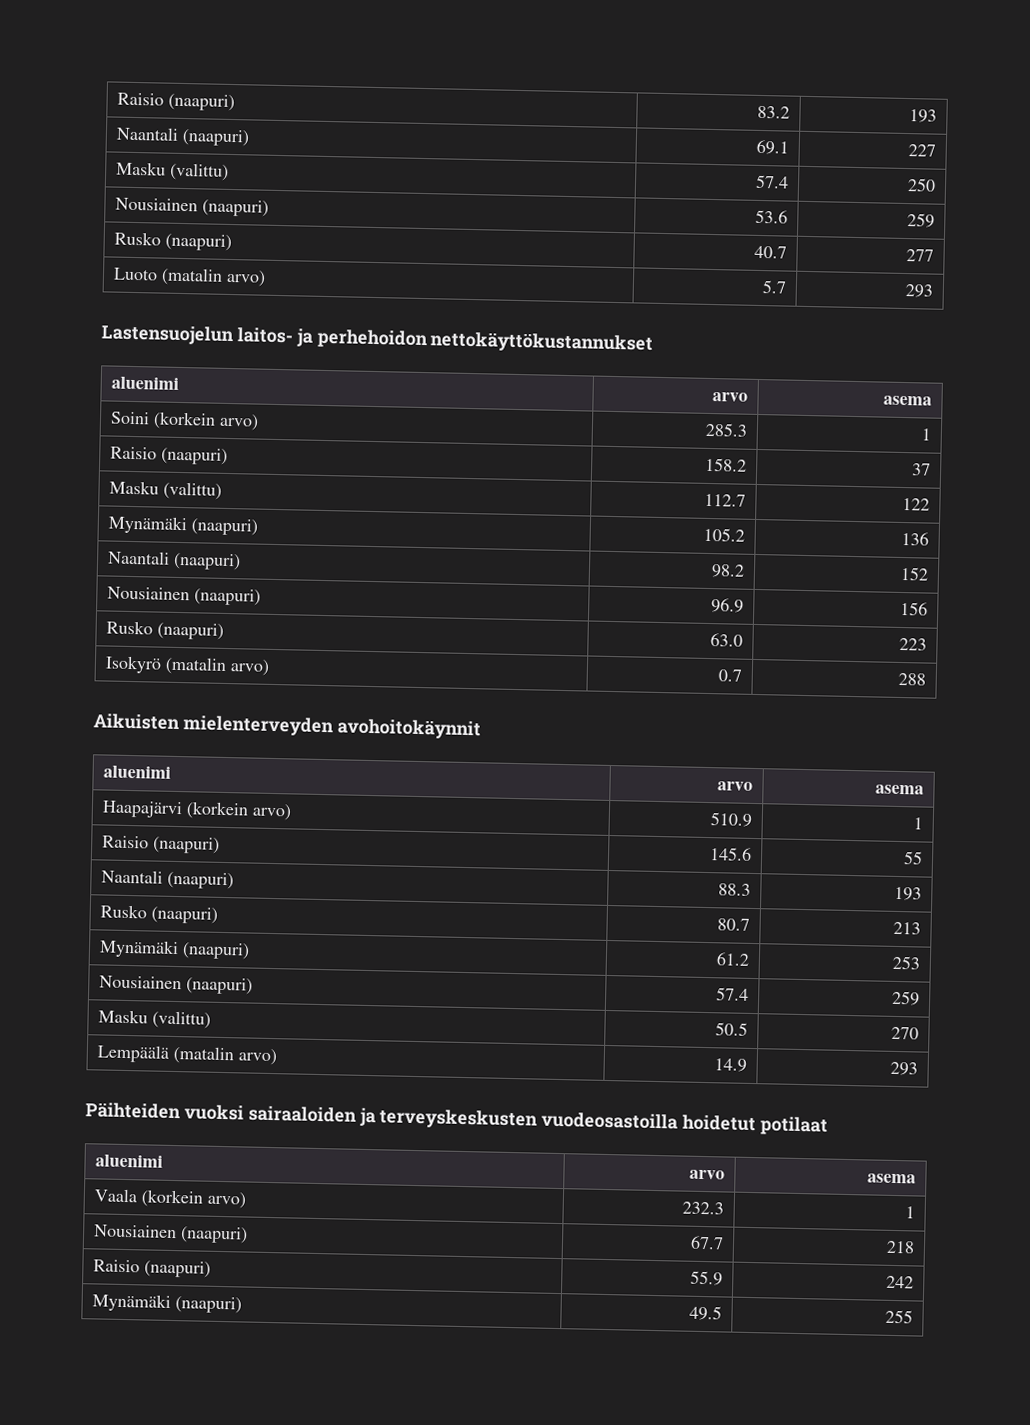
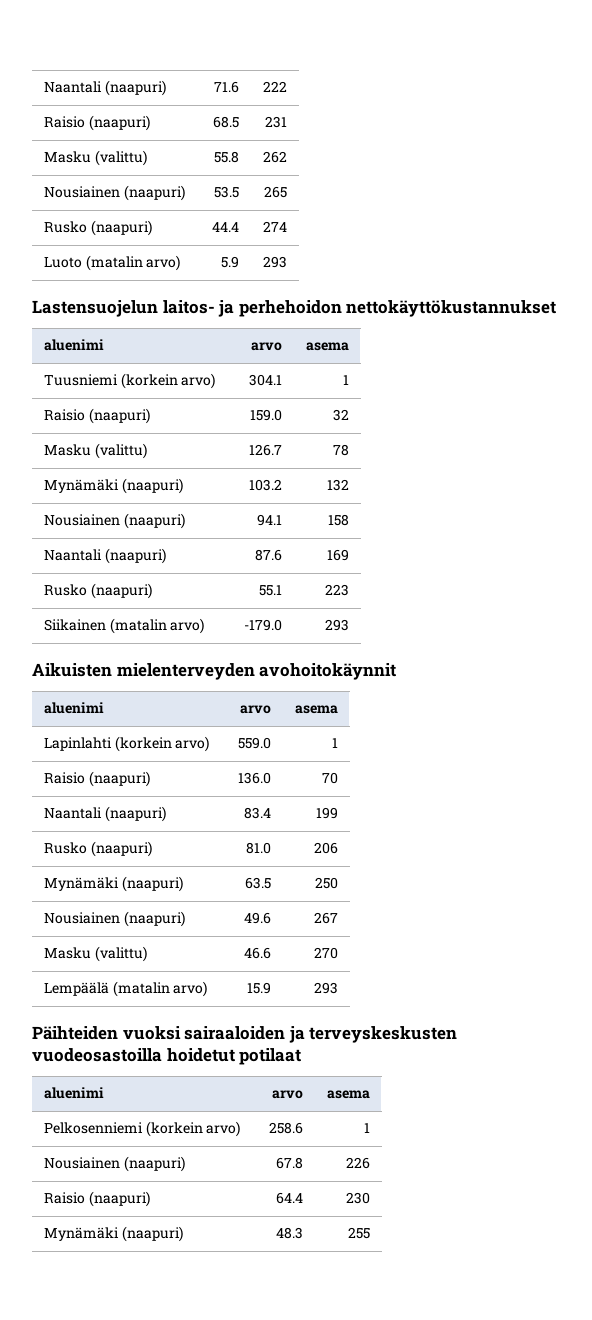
- Raisio (naapuri) | 83.2 | 193
- Naantali (naapuri) | 69.1 | 227
- Masku (valittu) | 57.4 | 250
- Nousiainen (naapuri) | 53.6 | 259
- Rusko (naapuri) | 40.7 | 277
+ Naantali (naapuri) | 71.6 | 222
+ Raisio (naapuri) | 68.5 | 231
+ Masku (valittu) | 55.8 | 262
+ Nousiainen (naapuri) | 53.5 | 265
+ Rusko (naapuri) | 44.4 | 274
- Luoto (matalin arvo) | 5.7 | 293
+ Luoto (matalin arvo) | 5.9 | 293
- Soini (korkein arvo) | 285.3 | 1
- Raisio (naapuri) | 158.2 | 37
- Masku (valittu) | 112.7 | 122
- Mynämäki (naapuri) | 105.2 | 136
- Naantali (naapuri) | 98.2 | 152
- Nousiainen (naapuri) | 96.9 | 156
- Rusko (naapuri) | 63.0 | 223
+ Tuusniemi (korkein arvo) | 304.1 | 1
+ Raisio (naapuri) | 159.0 | 32
+ Masku (valittu) | 126.7 | 78
+ Mynämäki (naapuri) | 103.2 | 132
+ Nousiainen (naapuri) | 94.1 | 158
+ Naantali (naapuri) | 87.6 | 169
+ Rusko (naapuri) | 55.1 | 223
- Isokyrö (matalin arvo) | 0.7 | 288
+ Siikainen (matalin arvo) | -179.0 | 293
- Haapajärvi (korkein arvo) | 510.9 | 1
- Raisio (naapuri) | 145.6 | 55
- Naantali (naapuri) | 88.3 | 193
- Rusko (naapuri) | 80.7 | 213
- Mynämäki (naapuri) | 61.2 | 253
- Nousiainen (naapuri) | 57.4 | 259
- Masku (valittu) | 50.5 | 270
+ Lapinlahti (korkein arvo) | 559.0 | 1
+ Raisio (naapuri) | 136.0 | 70
+ Naantali (naapuri) | 83.4 | 199
+ Rusko (naapuri) | 81.0 | 206
+ Mynämäki (naapuri) | 63.5 | 250
+ Nousiainen (naapuri) | 49.6 | 267
+ Masku (valittu) | 46.6 | 270
- Lempäälä (matalin arvo) | 14.9 | 293
+ Lempäälä (matalin arvo) | 15.9 | 293
- Vaala (korkein arvo) | 232.3 | 1
+ Pelkosenniemi (korkein arvo) | 258.6 | 1
- Nousiainen (naapuri) | 67.7 | 218
- Raisio (naapuri) | 55.9 | 242
- Mynämäki (naapuri) | 49.5 | 255
+ Nousiainen (naapuri) | 67.8 | 226
+ Raisio (naapuri) | 64.4 | 230
+ Mynämäki (naapuri) | 48.3 | 255

